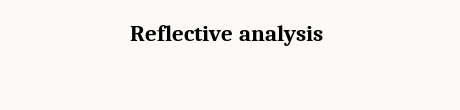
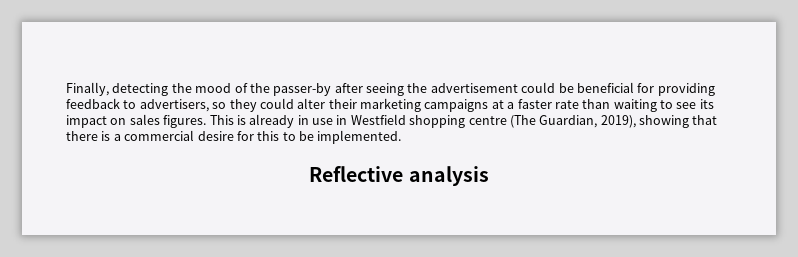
+ Finally, detecting the mood of the passer-by after seeing the advertisement could be beneficial for providing feedback to advertisers, so they could alter their marketing campaigns at a faster rate than waiting to see its impact on sales figures. This is already in use in Westfield shopping centre (The Guardian, 2019), showing that there is a commercial desire for this to be implemented.

